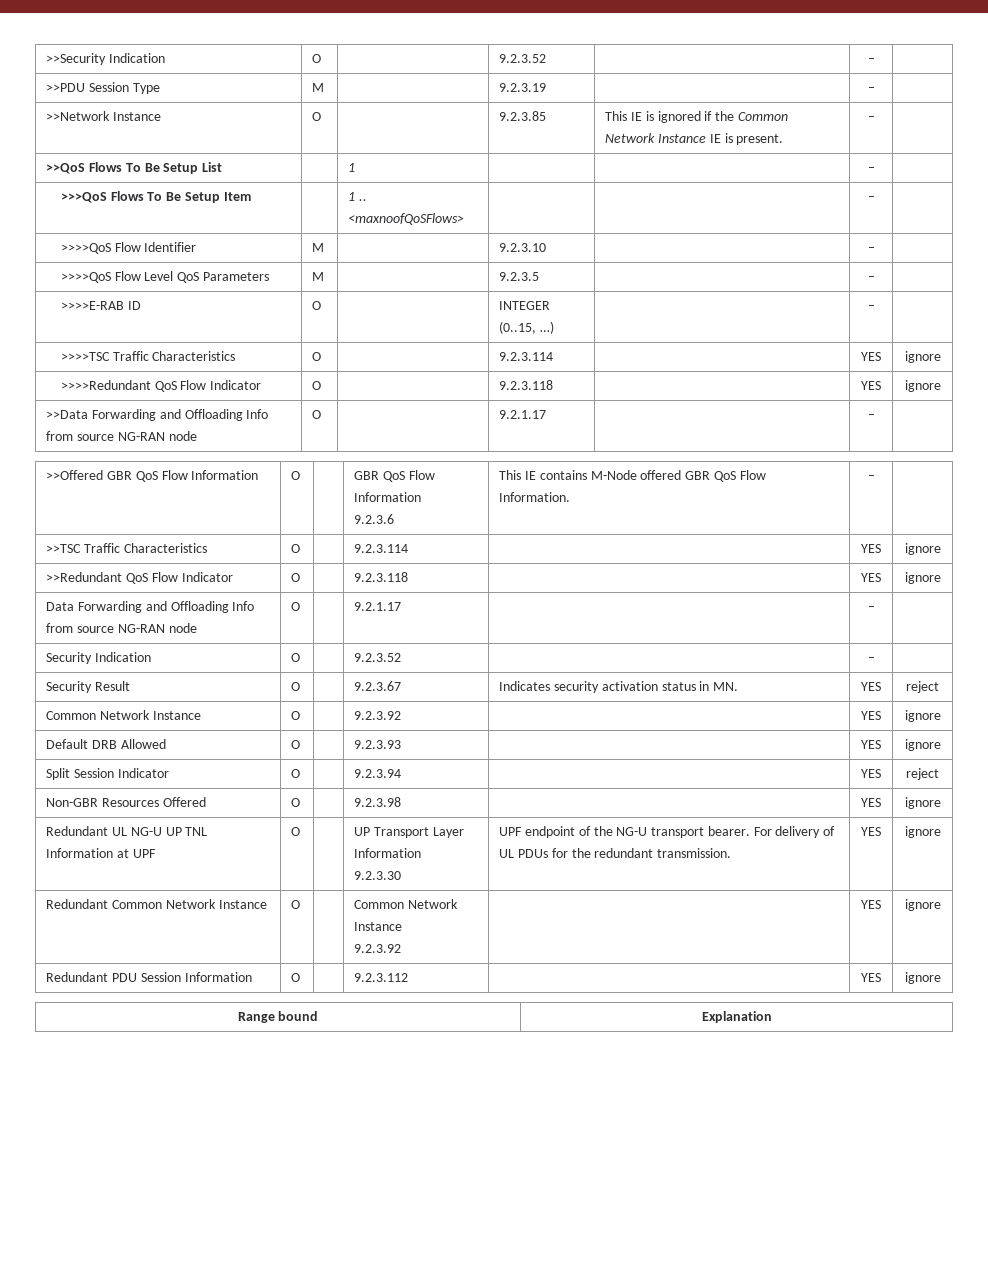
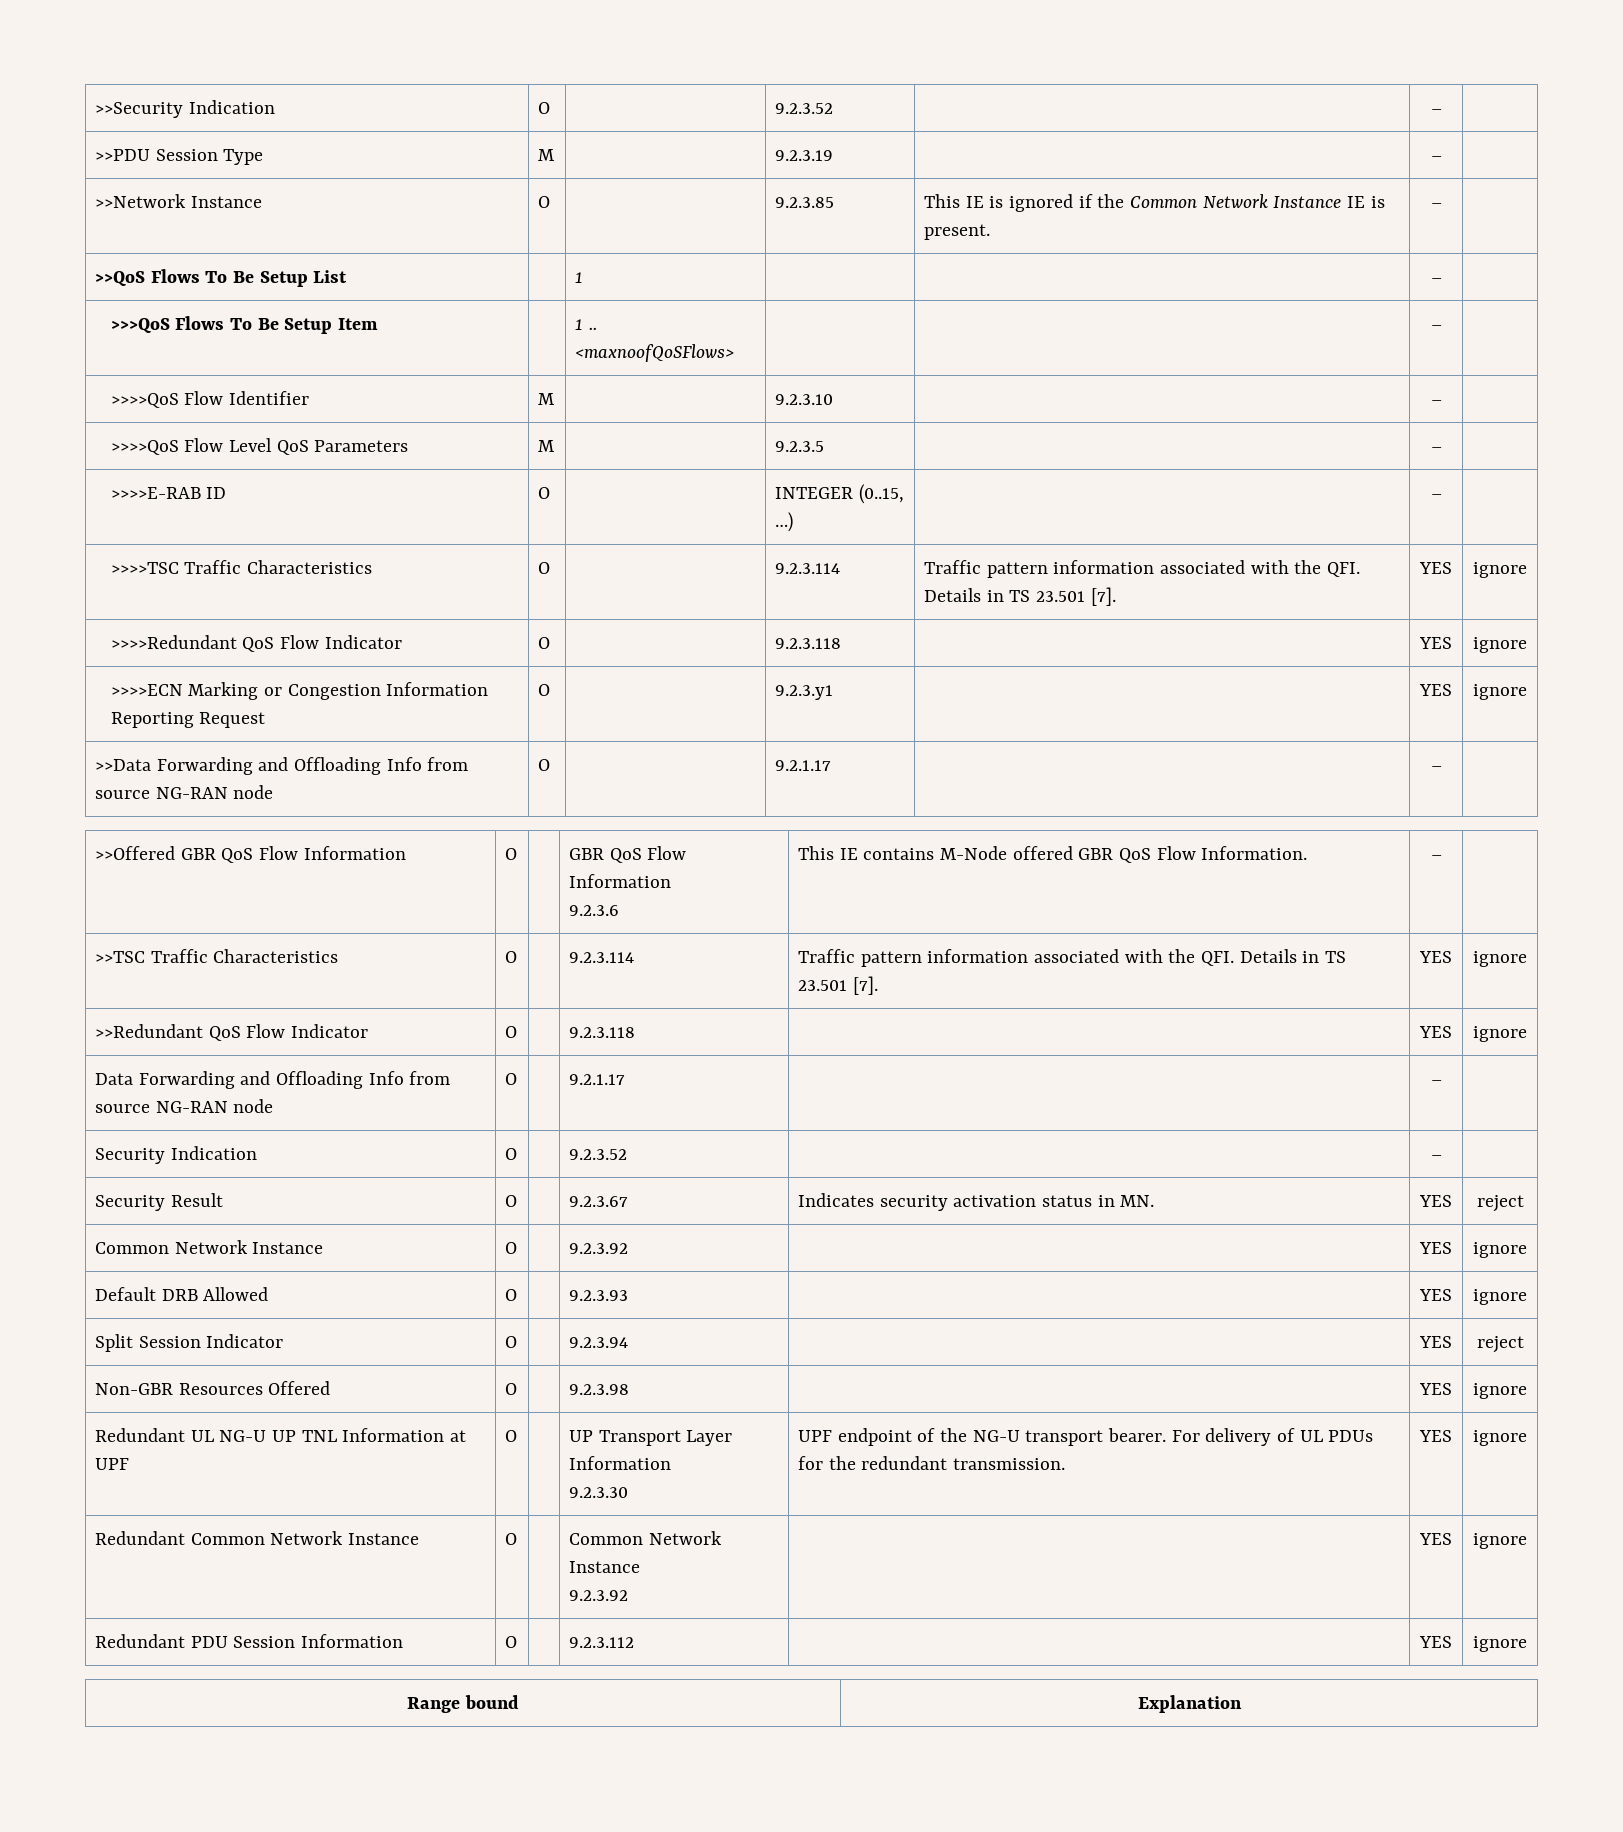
- >>>>TSC Traffic Characteristics | O | | 9.2.3.114 | | YES | ignore
+ >>>>TSC Traffic Characteristics | O | | 9.2.3.114 | Traffic pattern information associated with the QFI. Details in TS 23.501 [7]. | YES | ignore
+ >>>>ECN Marking or Congestion Information Reporting Request | O | | 9.2.3.y1 | | YES | ignore
- >>TSC Traffic Characteristics | O | | 9.2.3.114 | | YES | ignore
+ >>TSC Traffic Characteristics | O | | 9.2.3.114 | Traffic pattern information associated with the QFI. Details in TS 23.501 [7]. | YES | ignore

